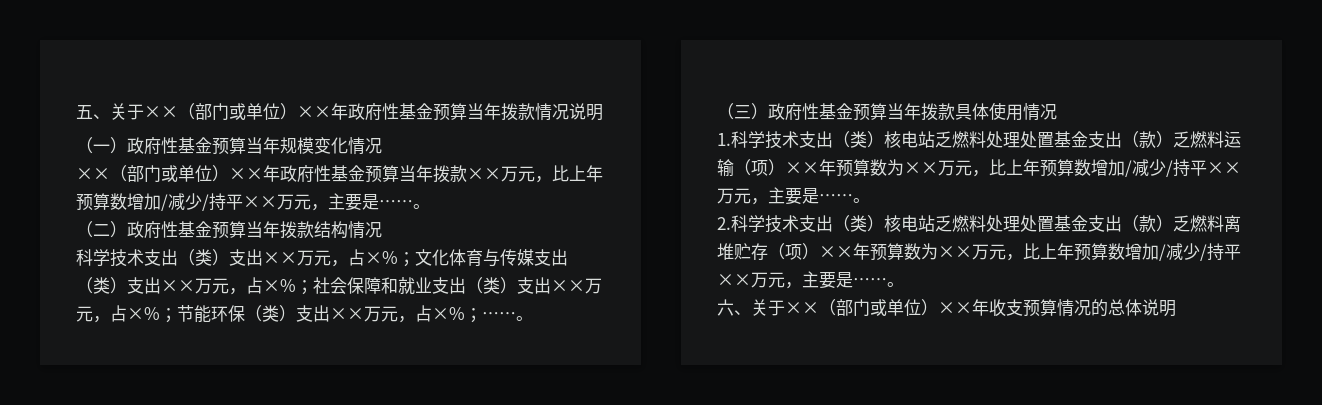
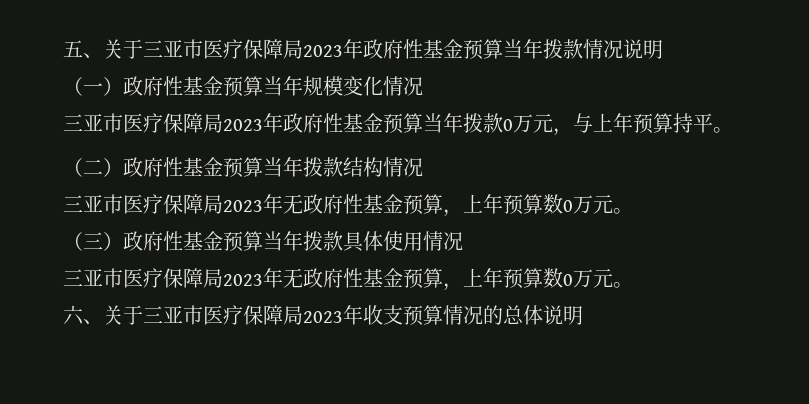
- 五、关于××（部门或单位）××年政府性基金预算当年拨款情况说明
+ 五、关于三亚市医疗保障局2023年政府性基金预算当年拨款情况说明
- ××（部门或单位）××年政府性基金预算当年拨款××万元，比上年预算数增加/减少/持平××万元，主要是……。
+ 三亚市医疗保障局2023年政府性基金预算当年拨款0万元，与上年预算持平。
  （二）政府性基金预算当年拨款结构情况
- 科学技术支出（类）支出××万元，占×%；文化体育与传媒支出（类）支出××万元，占×%；社会保障和就业支出（类）支出××万元，占×%；节能环保（类）支出××万元，占×%；……。
+ 三亚市医疗保障局2023年无政府性基金预算，上年预算数0万元。
  （三）政府性基金预算当年拨款具体使用情况
- 1.科学技术支出（类）核电站乏燃料处理处置基金支出（款）乏燃料运输（项）××年预算数为××万元，比上年预算数增加/减少/持平××万元，主要是……。
- 2.科学技术支出（类）核电站乏燃料处理处置基金支出（款）乏燃料离堆贮存（项）××年预算数为××万元，比上年预算数增加/减少/持平××万元，主要是……。
- 六、关于××（部门或单位）××年收支预算情况的总体说明
+ 三亚市医疗保障局2023年无政府性基金预算，上年预算数0万元。
+ 六、关于三亚市医疗保障局2023年收支预算情况的总体说明

